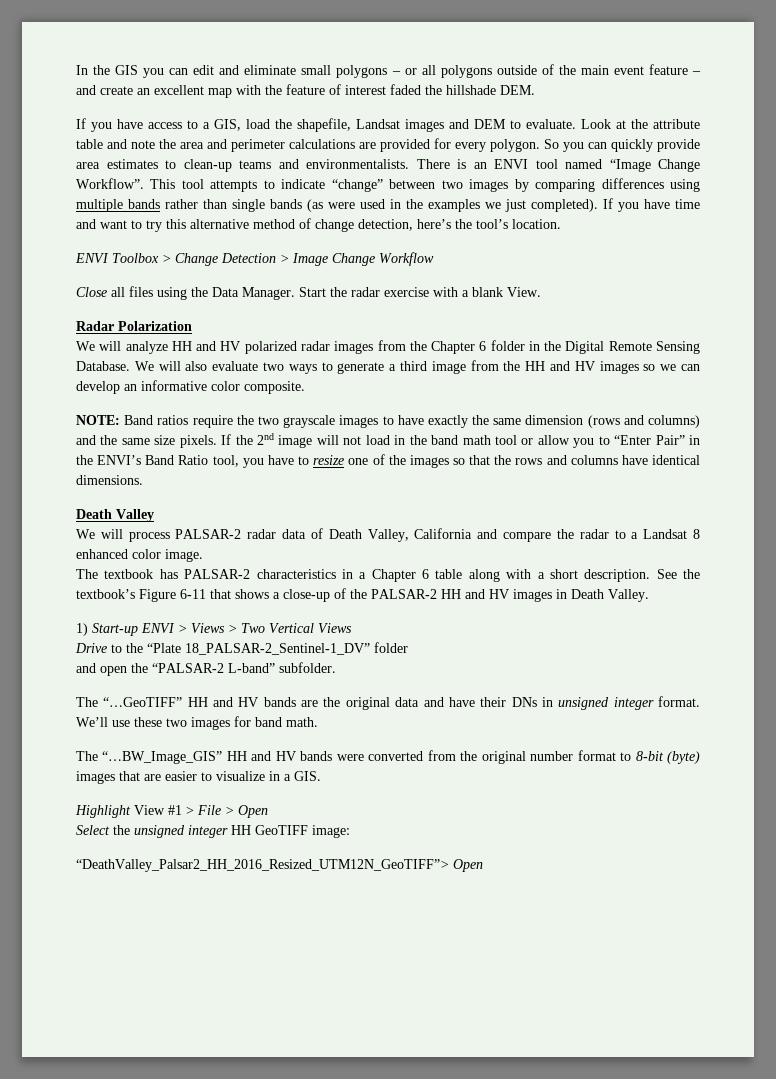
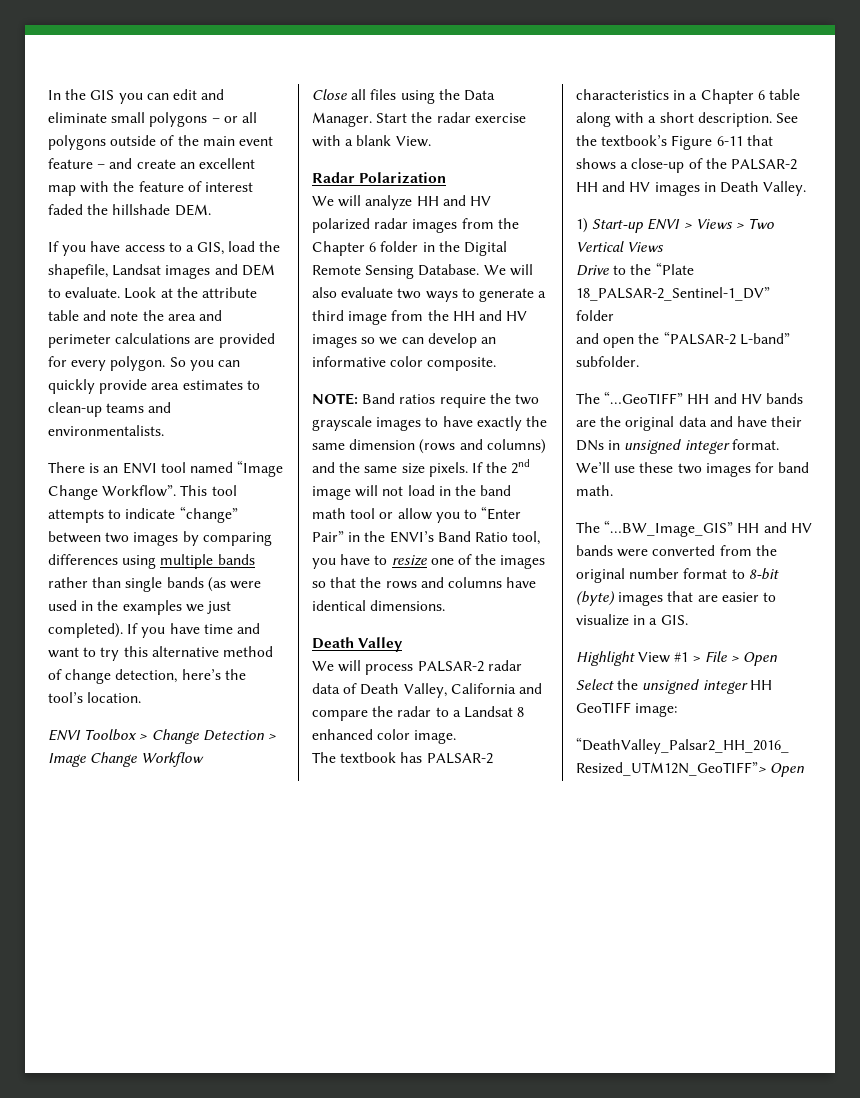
- So you can quickly provide area estimates to clean-up teams and environmentalists. There is an ENVI tool named “Image Change Workflow”.
+ So you can quickly provide area estimates to clean-up teams and environmentalists.
+ There is an ENVI tool named “Image Change Workflow”.

